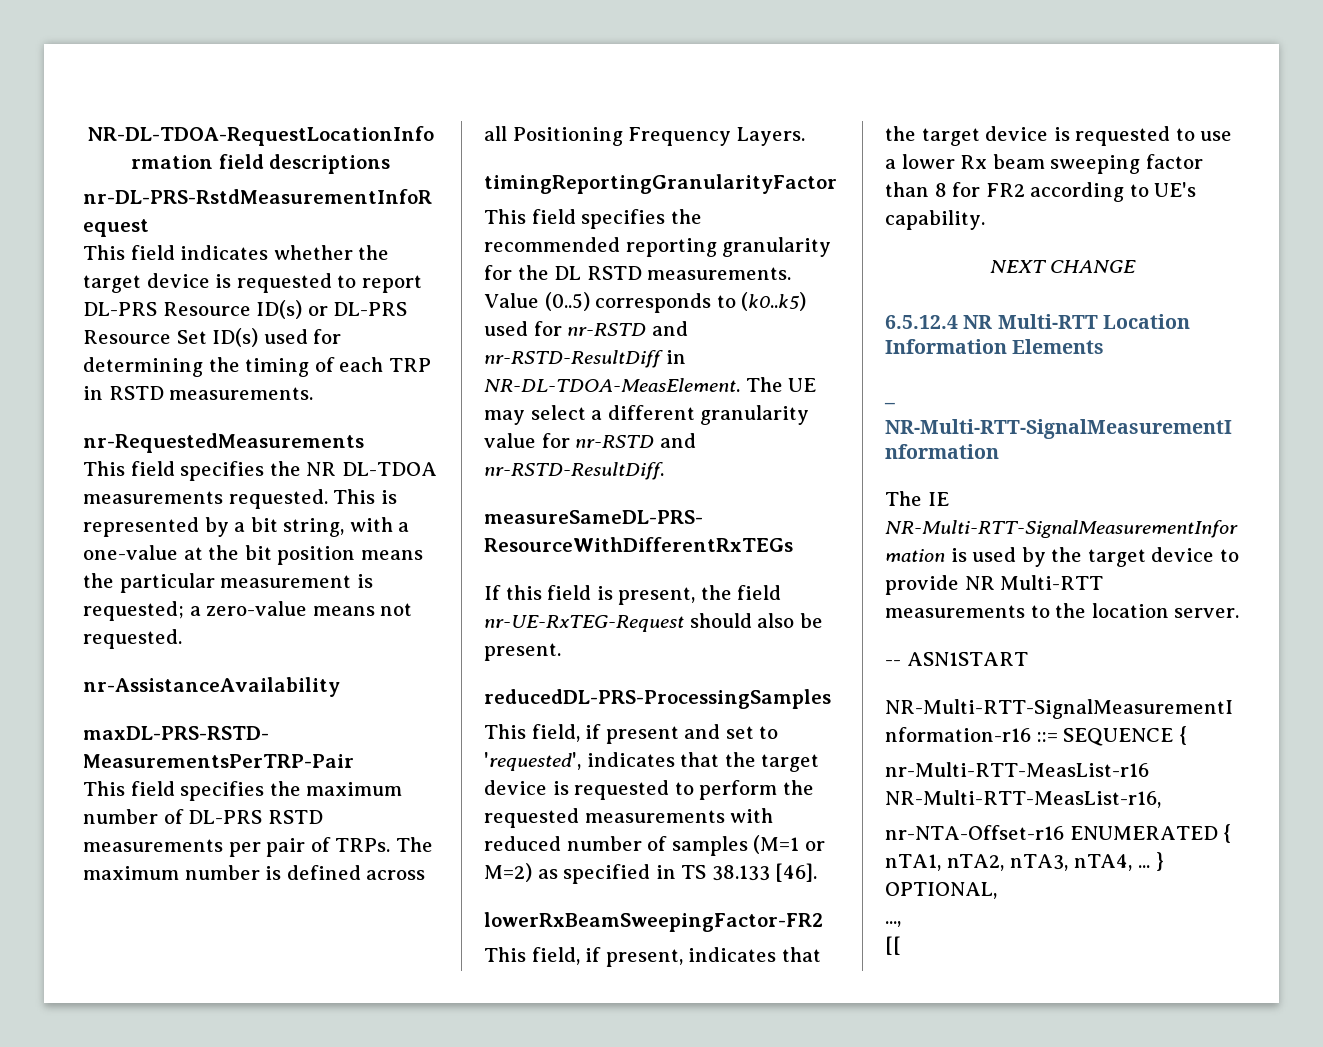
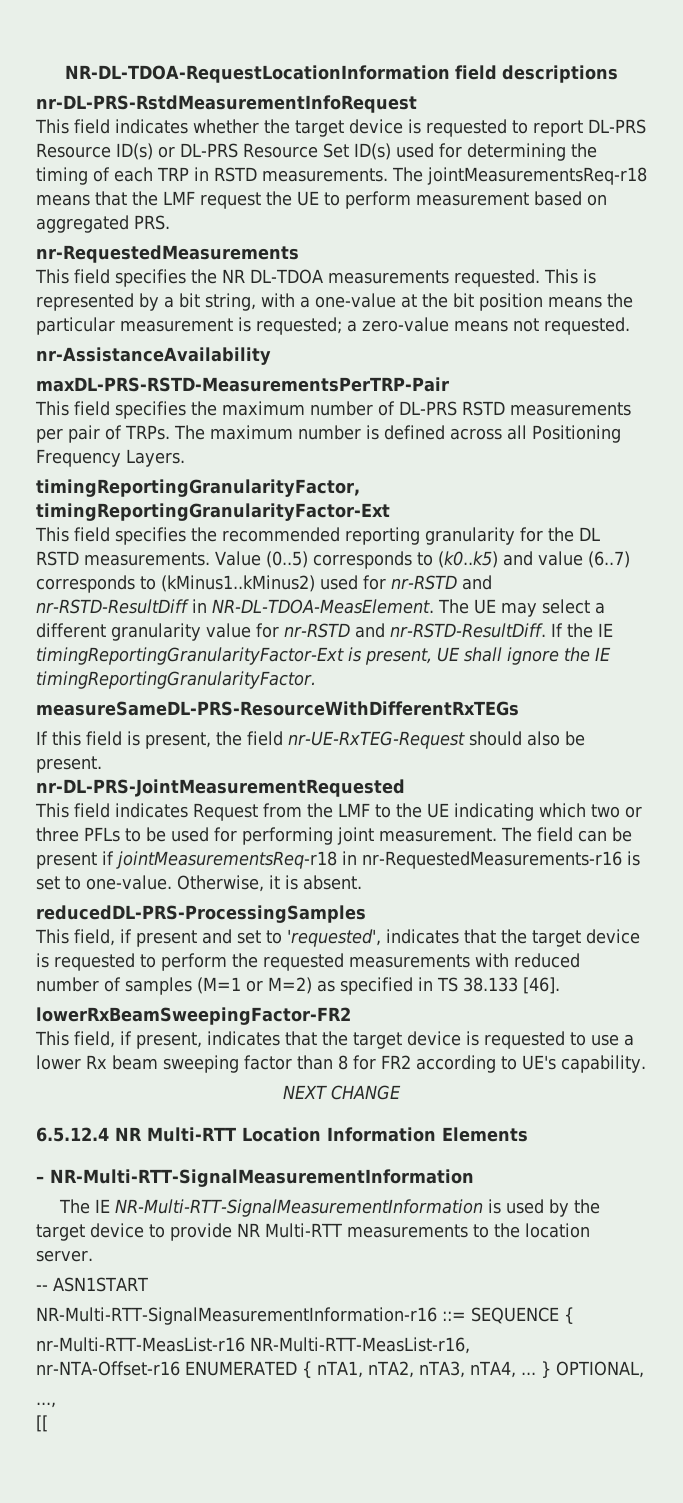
+ The jointMeasurementsReq-r18 means that the LMF request the UE to perform measurement based on aggregated PRS.
- timingReportingGranularityFactor
+ timingReportingGranularityFactor, timingReportingGranularityFactor-Ext
- Value (0..5) corresponds to (k0..k5) used for nr-RSTD and nr-RSTD-ResultDiff in NR-DL-TDOA-MeasElement.
+ Value (0..5) corresponds to (k0..k5) and value (6..7) corresponds to (kMinus1..kMinus2) used for nr-RSTD and nr-RSTD-ResultDiff in NR-DL-TDOA-MeasElement.
+ If the IE timingReportingGranularityFactor-Ext is present, UE shall ignore the IE timingReportingGranularityFactor.
+ nr-DL-PRS-JointMeasurementRequested
+ This field indicates Request from the LMF to the UE indicating which two or three PFLs to be used for performing joint measurement. The field can be present if jointMeasurementsReq-r18 in nr-RequestedMeasurements-r16 is set to one-value. Otherwise, it is absent.

